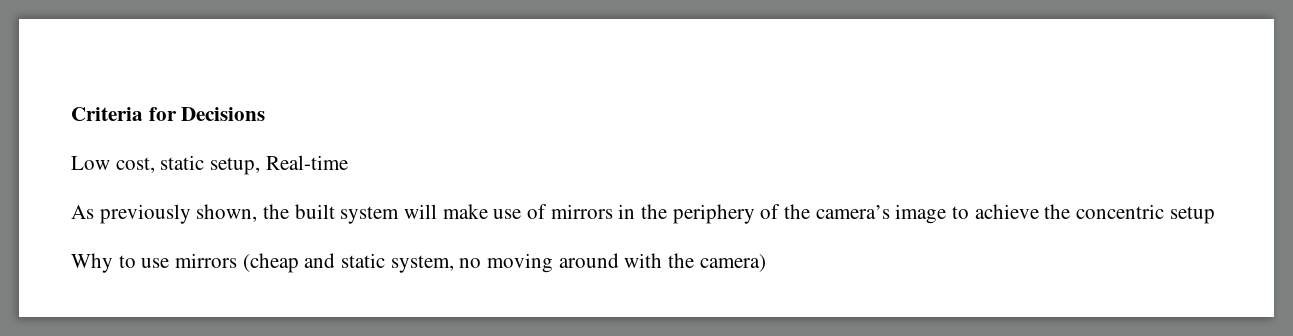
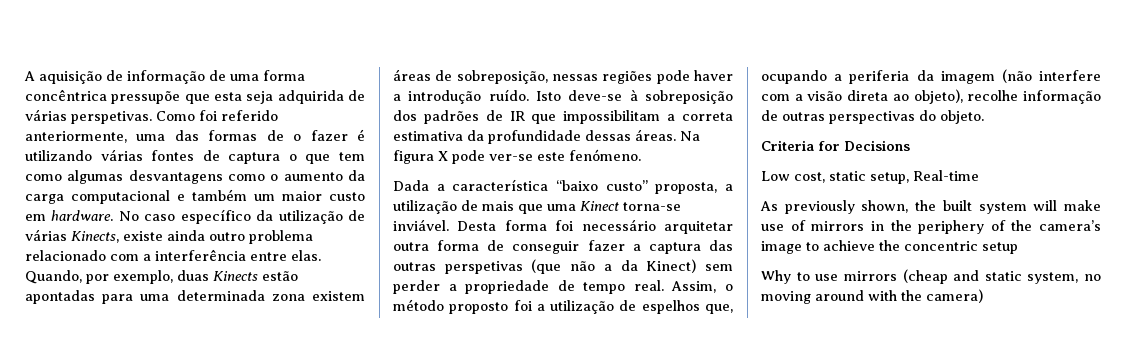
+ A aquisição de informação de uma forma concêntrica pressupõe que esta seja adquirida de várias perspetivas. Como foi referido anteriormente, uma das formas de o fazer é utilizando várias fontes de captura o que tem como algumas desvantagens como o aumento da carga computacional e também um maior custo em hardware. No caso específico da utilização de várias Kinects, existe ainda outro problema relacionado com a interferência entre elas. Quando, por exemplo, duas Kinects estão apontadas para uma determinada zona existem áreas de sobreposição, nessas regiões pode haver a introdução ruído. Isto deve-se à sobreposição dos padrões de IR que impossibilitam a correta estimativa da profundidade dessas áreas. Na figura X pode ver-se este fenómeno.
+ Dada a característica “baixo custo” proposta, a utilização de mais que uma Kinect torna-se inviável. Desta forma foi necessário arquitetar outra forma de conseguir fazer a captura das outras perspetivas (que não a da Kinect) sem perder a propriedade de tempo real. Assim, o método proposto foi a utilização de espelhos que, ocupando a periferia da imagem (não interfere com a visão direta ao objeto), recolhe informação de outras perspectivas do objeto.

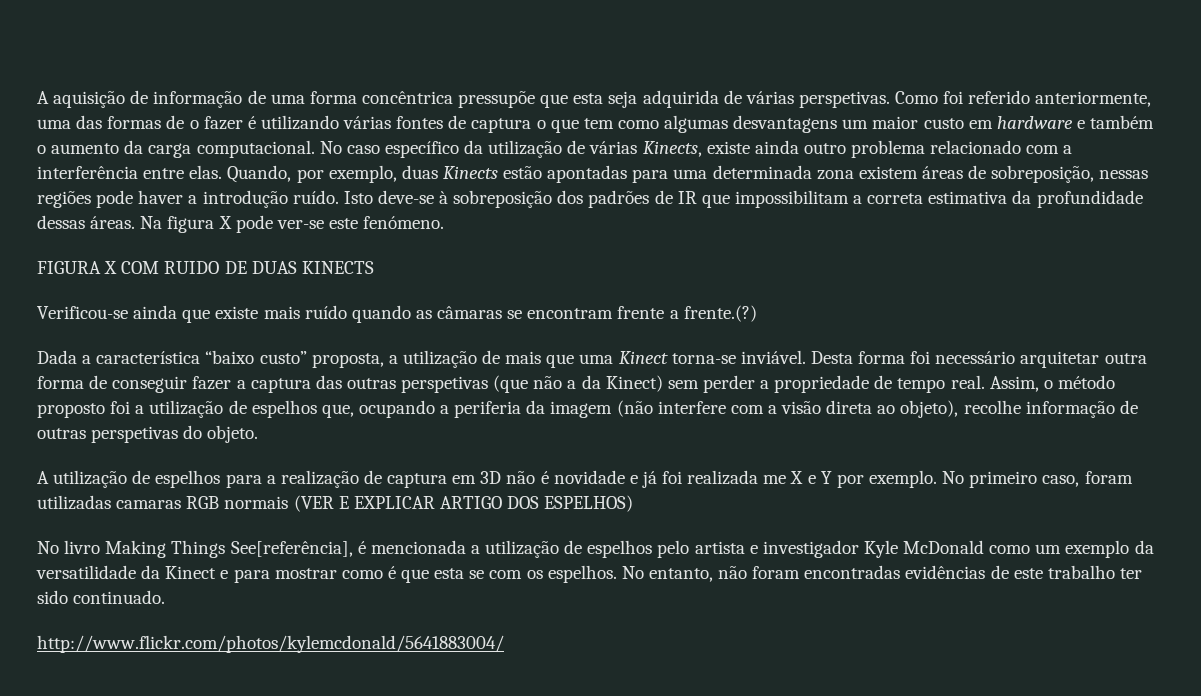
- Como foi referido anteriormente, uma das formas de o fazer é utilizando várias fontes de captura o que tem como algumas desvantagens como o aumento da carga computacional e também um maior custo em hardware.
+ Como foi referido anteriormente, uma das formas de o fazer é utilizando várias fontes de captura o que tem como algumas desvantagens um maior custo em hardware e também o aumento da carga computacional.
+ FIGURA X COM RUIDO DE DUAS KINECTS
+ Verificou-se ainda que existe mais ruído quando as câmaras se encontram frente a frente.(?)
- Assim, o método proposto foi a utilização de espelhos que, ocupando a periferia da imagem (não interfere com a visão direta ao objeto), recolhe informação de outras perspectivas do objeto.
+ Assim, o método proposto foi a utilização de espelhos que, ocupando a periferia da imagem (não interfere com a visão direta ao objeto), recolhe informação de outras perspetivas do objeto.
- Criteria for Decisions
- Low cost, static setup, Real-time
- As previously shown, the built system will make use of mirrors in the periphery of the camera’s image to achieve the concentric setup
- Why to use mirrors (cheap and static system, no moving around with the camera)
+ A utilização de espelhos para a realização de captura em 3D não é novidade e já foi realizada me X e Y por exemplo. No primeiro caso, foram utilizadas camaras RGB normais (VER E EXPLICAR ARTIGO DOS ESPELHOS)
+ No livro Making Things See[referência], é mencionada a utilização de espelhos pelo artista e investigador Kyle McDonald como um exemplo da versatilidade da Kinect e para mostrar como é que esta se com os espelhos. No entanto, não foram encontradas evidências de este trabalho ter sido continuado.
+ http://www.flickr.com/photos/kylemcdonald/5641883004/

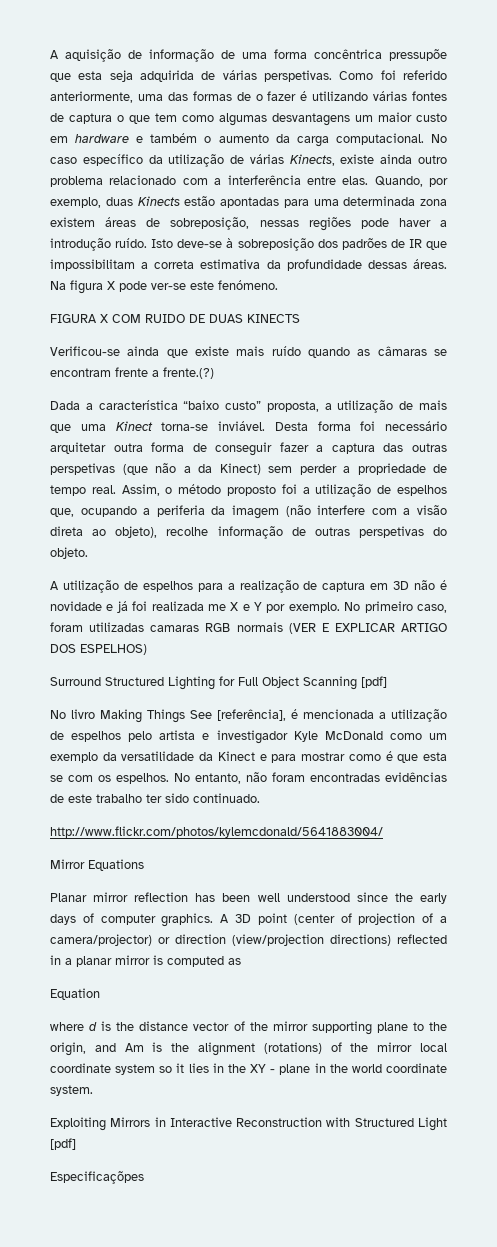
+ Surround Structured Lighting for Full Object Scanning [pdf]
- No livro Making Things See[referência], é mencionada a utilização de espelhos pelo artista e investigador Kyle McDonald como um exemplo da versatilidade da Kinect e para mostrar como é que esta se com os espelhos.
+ No livro Making Things See [referência], é mencionada a utilização de espelhos pelo artista e investigador Kyle McDonald como um exemplo da versatilidade da Kinect e para mostrar como é que esta se com os espelhos.
+ Mirror Equations
+ Planar mirror reflection has been well understood since the early days of computer graphics. A 3D point (center of projection of a camera/projector) or direction (view/projection directions) reflected in a planar mirror is computed as
+ Equation
+ where d is the distance vector of the mirror supporting plane to the origin, and Am is the alignment (rotations) of the mirror local coordinate system so it lies in the XY - plane in the world coordinate system.
+ Exploiting Mirrors in Interactive Reconstruction with Structured Light [pdf]
+ Especificaçõpes

